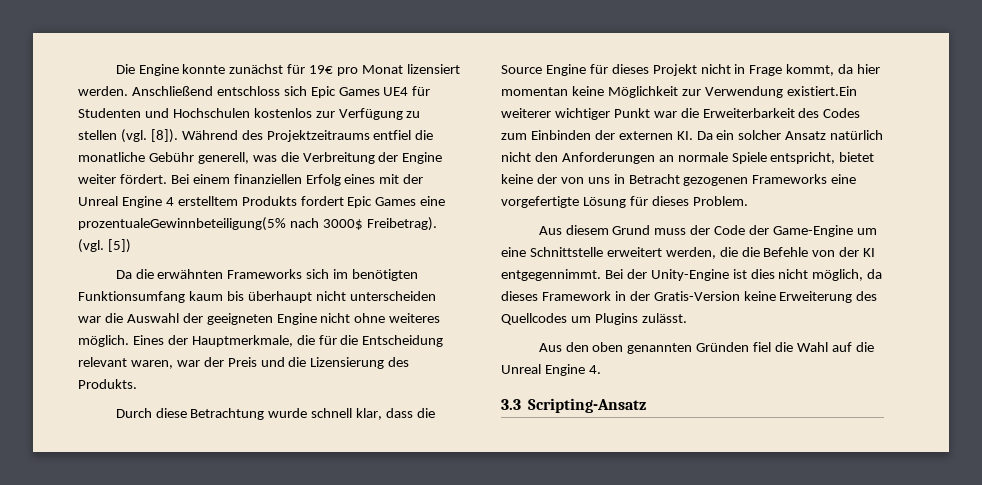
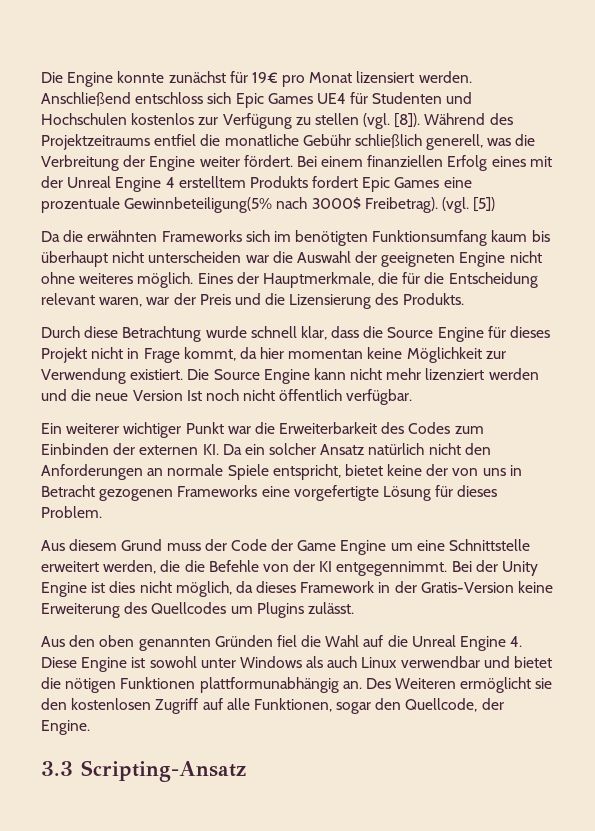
- Während des Projektzeitraums entfiel die monatliche Gebühr generell, was die Verbreitung der Engine weiter fördert.
+ Während des Projektzeitraums entfiel die monatliche Gebühr schließlich generell, was die Verbreitung der Engine weiter fördert.
- Bei einem finanziellen Erfolg eines mit der Unreal Engine 4 erstelltem Produkts fordert Epic Games eine prozentualeGewinnbeteiligung(5% nach 3000$ Freibetrag).
+ Bei einem finanziellen Erfolg eines mit der Unreal Engine 4 erstelltem Produkts fordert Epic Games eine prozentuale Gewinnbeteiligung(5% nach 3000$ Freibetrag).
- Durch diese Betrachtung wurde schnell klar, dass die Source Engine für dieses Projekt nicht in Frage kommt, da hier momentan keine Möglichkeit zur Verwendung existiert.Ein weiterer wichtiger Punkt war die Erweiterbarkeit des Codes zum Einbinden der externen KI. Da ein solcher Ansatz natürlich nicht den Anforderungen an normale Spiele entspricht, bietet keine der von uns in Betracht gezogenen Frameworks eine vorgefertigte Lösung für dieses Problem.
+ Durch diese Betrachtung wurde schnell klar, dass die Source Engine für dieses Projekt nicht in Frage kommt, da hier momentan keine Möglichkeit zur Verwendung existiert. Die Source Engine kann nicht mehr lizenziert werden und die neue Version Ist noch nicht öffentlich verfügbar.
+ Ein weiterer wichtiger Punkt war die Erweiterbarkeit des Codes zum Einbinden der externen KI. Da ein solcher Ansatz natürlich nicht den Anforderungen an normale Spiele entspricht, bietet keine der von uns in Betracht gezogenen Frameworks eine vorgefertigte Lösung für dieses Problem.
- Aus diesem Grund muss der Code der Game-Engine um eine Schnittstelle erweitert werden, die die Befehle von der KI entgegennimmt.
+ Aus diesem Grund muss der Code der Game Engine um eine Schnittstelle erweitert werden, die die Befehle von der KI entgegennimmt.
- Bei der Unity-Engine ist dies nicht möglich, da dieses Framework in der Gratis-Version keine Erweiterung des Quellcodes um Plugins zulässt.
+ Bei der Unity Engine ist dies nicht möglich, da dieses Framework in der Gratis-Version keine Erweiterung des Quellcodes um Plugins zulässt.
- Aus den oben genannten Gründen fiel die Wahl auf die Unreal Engine 4.
+ Aus den oben genannten Gründen fiel die Wahl auf die Unreal Engine 4. Diese Engine ist sowohl unter Windows als auch Linux verwendbar und bietet die nötigen Funktionen plattformunabhängig an. Des Weiteren ermöglicht sie den kostenlosen Zugriff auf alle Funktionen, sogar den Quellcode, der Engine.

